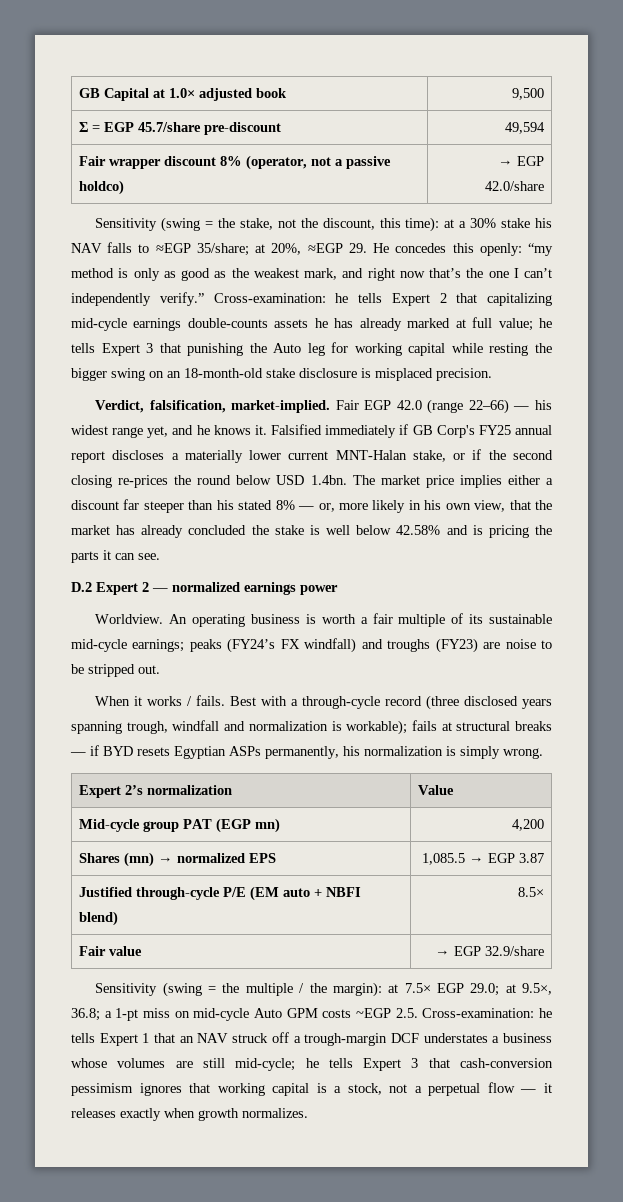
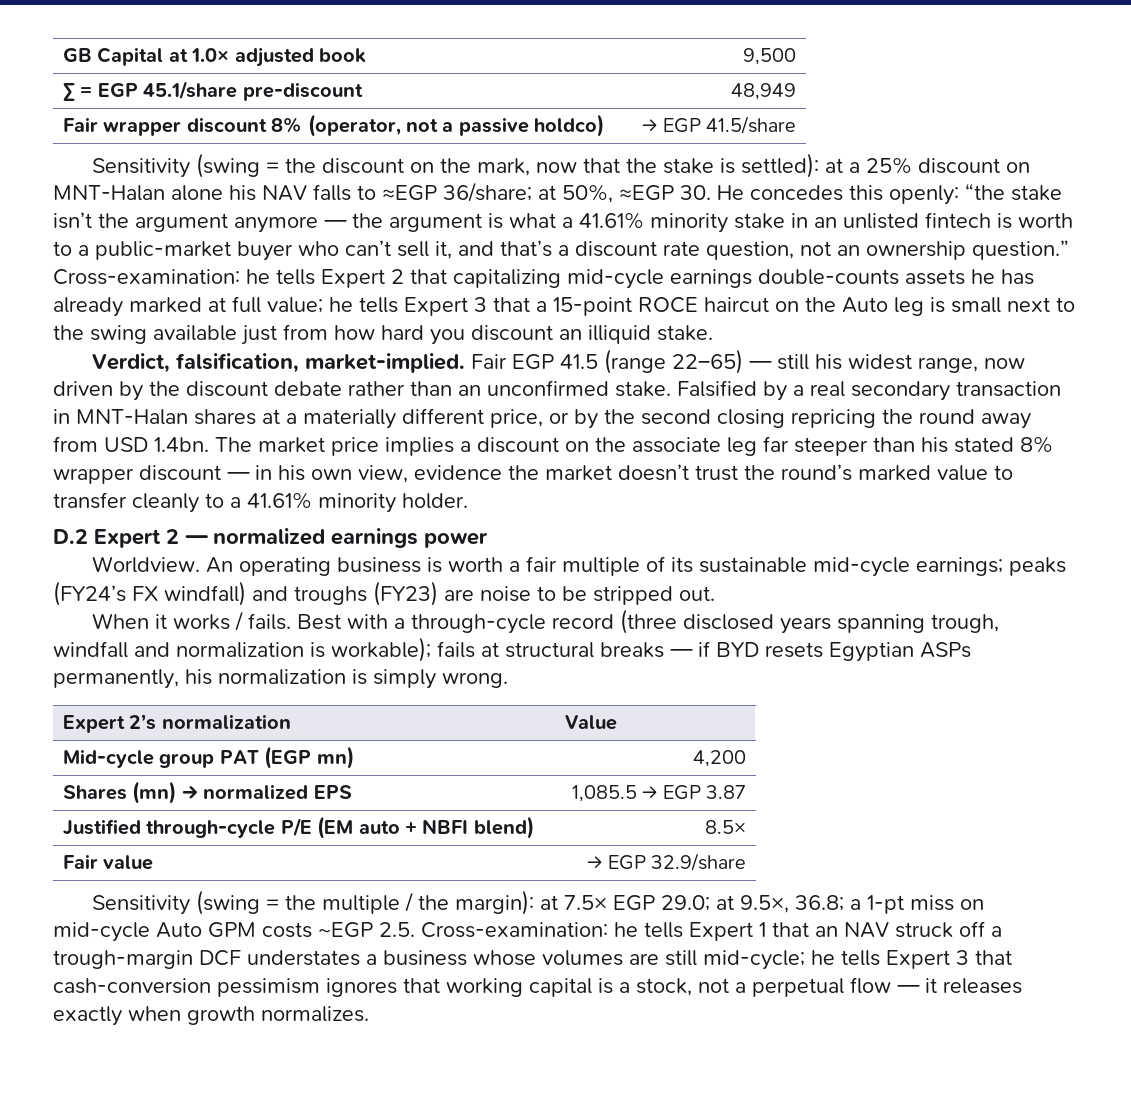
- Σ = EGP 45.7/share pre-discount | 49,594
+ Σ = EGP 45.1/share pre-discount | 48,949
- Fair wrapper discount 8% (operator, not a passive holdco) | → EGP 42.0/share
- Sensitivity (swing = the stake, not the discount, this time): at a 30% stake his NAV falls to ≈EGP 35/share; at 20%, ≈EGP 29. He concedes this openly: “my method is only as good as the weakest mark, and right now that’s the one I can’t independently verify.”
+ Fair wrapper discount 8% (operator, not a passive holdco) | → EGP 41.5/share
+ Sensitivity (swing = the discount on the mark, now that the stake is settled): at a 25% discount on MNT-Halan alone his NAV falls to ≈EGP 36/share; at 50%, ≈EGP 30. He concedes this openly: “the stake isn’t the argument anymore — the argument is what a 41.61% minority stake in an unlisted fintech is worth to a public-market buyer who can’t sell it, and that’s a discount rate question, not an ownership question.”
- Cross-examination: he tells Expert 2 that capitalizing mid-cycle earnings double-counts assets he has already marked at full value; he tells Expert 3 that punishing the Auto leg for working capital while resting the bigger swing on an 18-month-old stake disclosure is misplaced precision.
+ Cross-examination: he tells Expert 2 that capitalizing mid-cycle earnings double-counts assets he has already marked at full value; he tells Expert 3 that a 15-point ROCE haircut on the Auto leg is small next to the swing available just from how hard you discount an illiquid stake.
- Fair EGP 42.0 (range 22–66) — his widest range yet, and he knows it. Falsified immediately if GB Corp's FY25 annual report discloses a materially lower current MNT-Halan stake, or if the second closing re-prices the round below USD 1.4bn. The market price implies either a discount far steeper than his stated 8% — or, more likely in his own view, that the market has already concluded the stake is well below 42.58% and is pricing the parts it can see.
+ Fair EGP 41.5 (range 22–65) — still his widest range, now driven by the discount debate rather than an unconfirmed stake. Falsified by a real secondary transaction in MNT-Halan shares at a materially different price, or by the second closing repricing the round away from USD 1.4bn. The market price implies a discount on the associate leg far steeper than his stated 8% wrapper discount — in his own view, evidence the market doesn’t trust the round’s marked value to transfer cleanly to a 41.61% minority holder.

